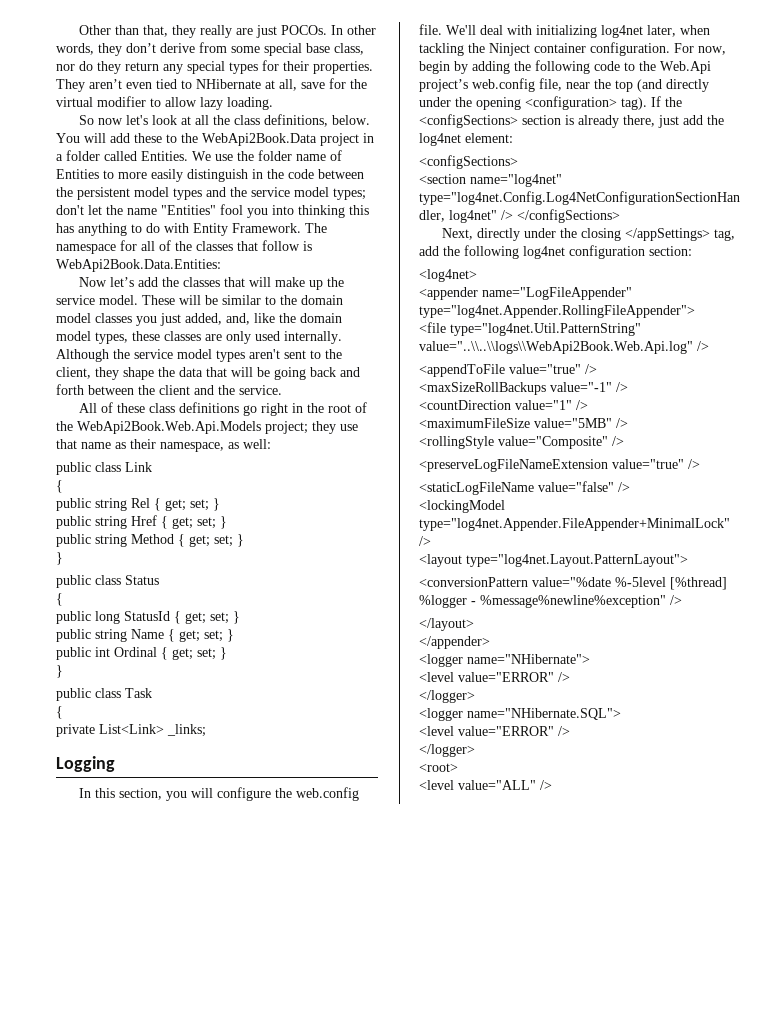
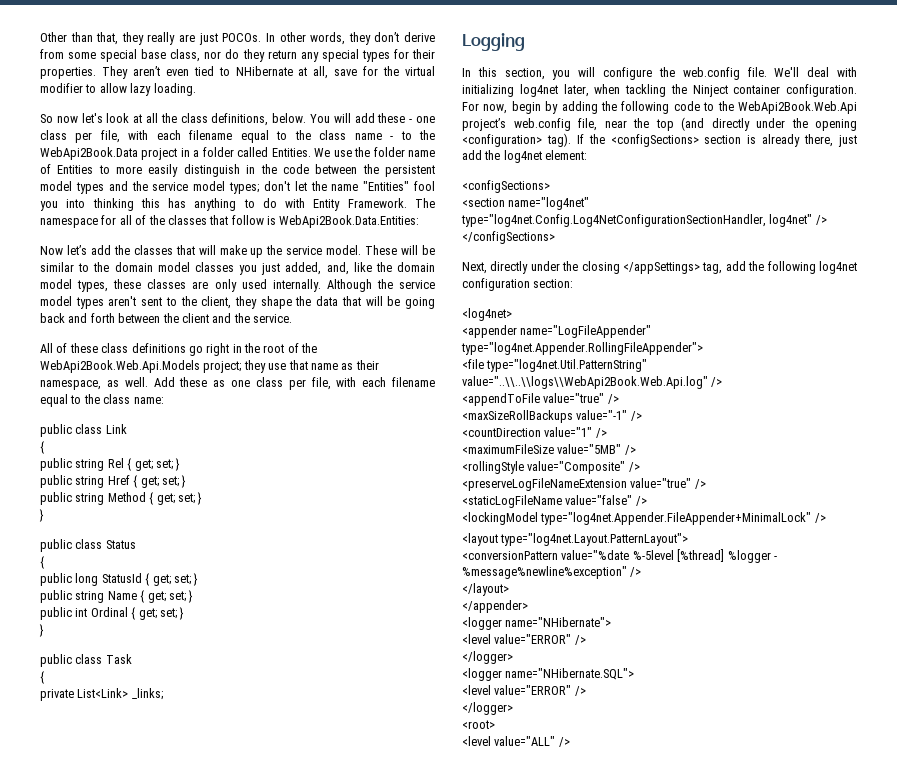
- You will add these to the WebApi2Book.Data project in a folder called Entities.
+ You will add these - one class per file, with each filename equal to the class name - to the WebApi2Book.Data project in a folder called Entities.
- All of these class definitions go right in the root of the WebApi2Book.Web.Api.Models project; they use that name as their namespace, as well:
+ All of these class definitions go right in the root of the WebApi2Book.Web.Api.Models project; they use that name as their namespace, as well. Add these as one class per file, with each filename equal to the class name:
- For now, begin by adding the following code to the Web.Api project’s web.config file, near the top (and directly under the opening <configuration> tag).
+ For now, begin by adding the following code to the WebApi2Book.Web.Api project’s web.config file, near the top (and directly under the opening <configuration> tag).

